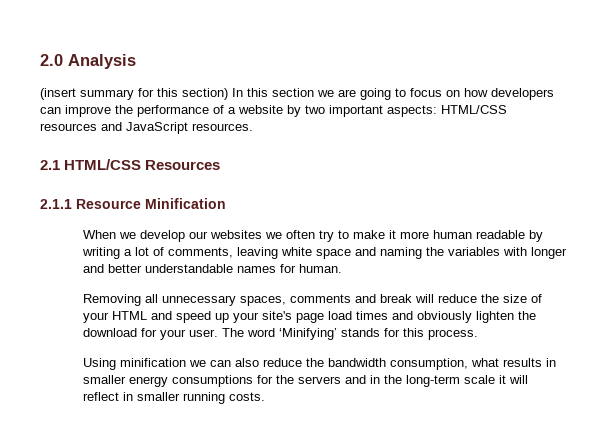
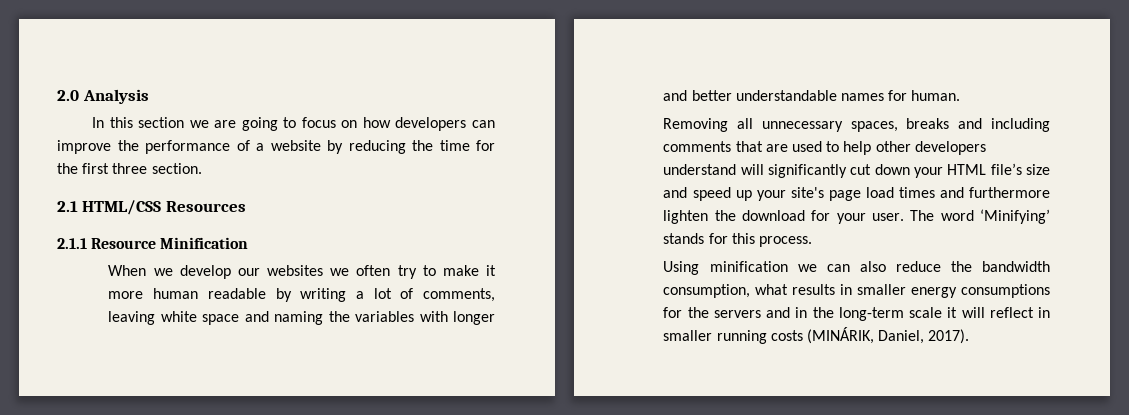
- (insert summary for this section) In this section we are going to focus on how developers can improve the performance of a website by two important aspects: HTML/CSS resources and JavaScript resources.
+ In this section we are going to focus on how developers can improve the performance of a website by reducing the time for the first three section.
- Removing all unnecessary spaces, comments and break will reduce the size of your HTML and speed up your site's page load times and obviously lighten the download for your user.
+ Removing all unnecessary spaces, breaks and including comments that are used to help other developers understand will significantly cut down your HTML file’s size and speed up your site's page load times and furthermore lighten the download for your user.
- Using minification we can also reduce the bandwidth consumption, what results in smaller energy consumptions for the servers and in the long-term scale it will reflect in smaller running costs.
+ Using minification we can also reduce the bandwidth consumption, what results in smaller energy consumptions for the servers and in the long-term scale it will reflect in smaller running costs (MINÁRIK, Daniel, 2017).

